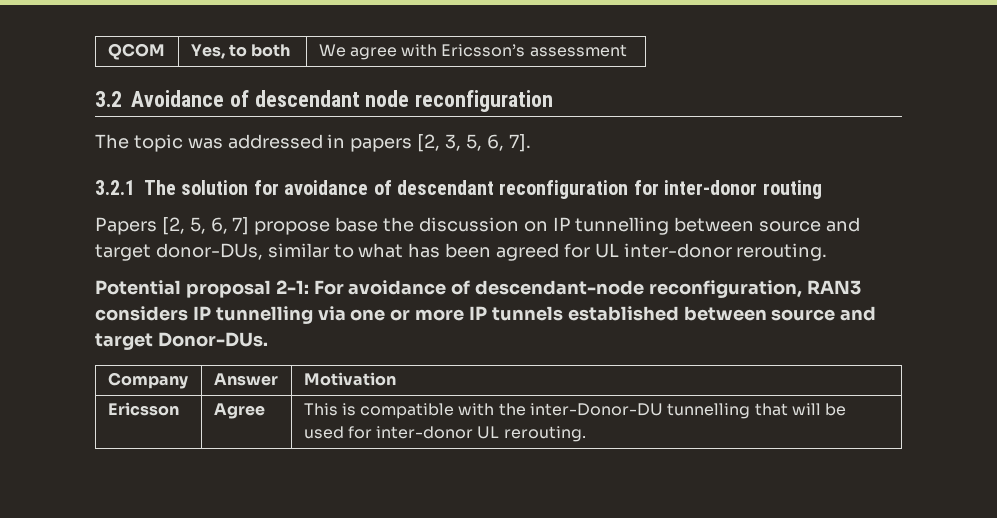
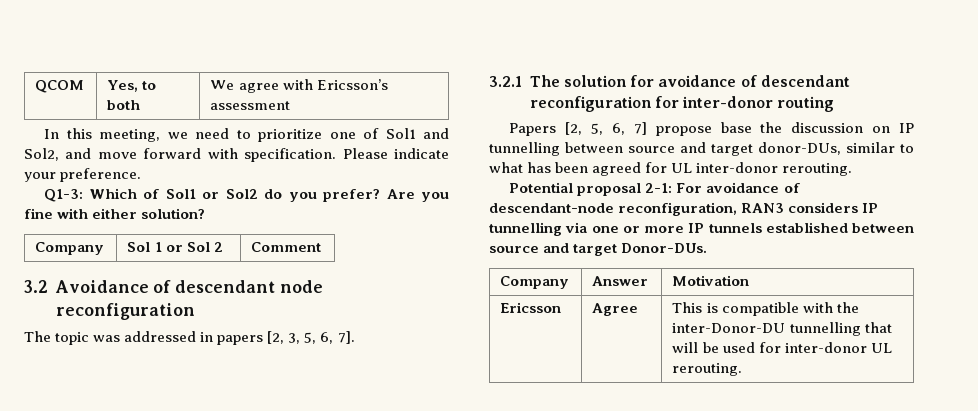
+ In this meeting, we need to prioritize one of Sol1 and Sol2, and move forward with specification. Please indicate your preference.
+ Q1-3: Which of Sol1 or Sol2 do you prefer? Are you fine with either solution?
+ Company | Sol 1 or Sol 2 | Comment

